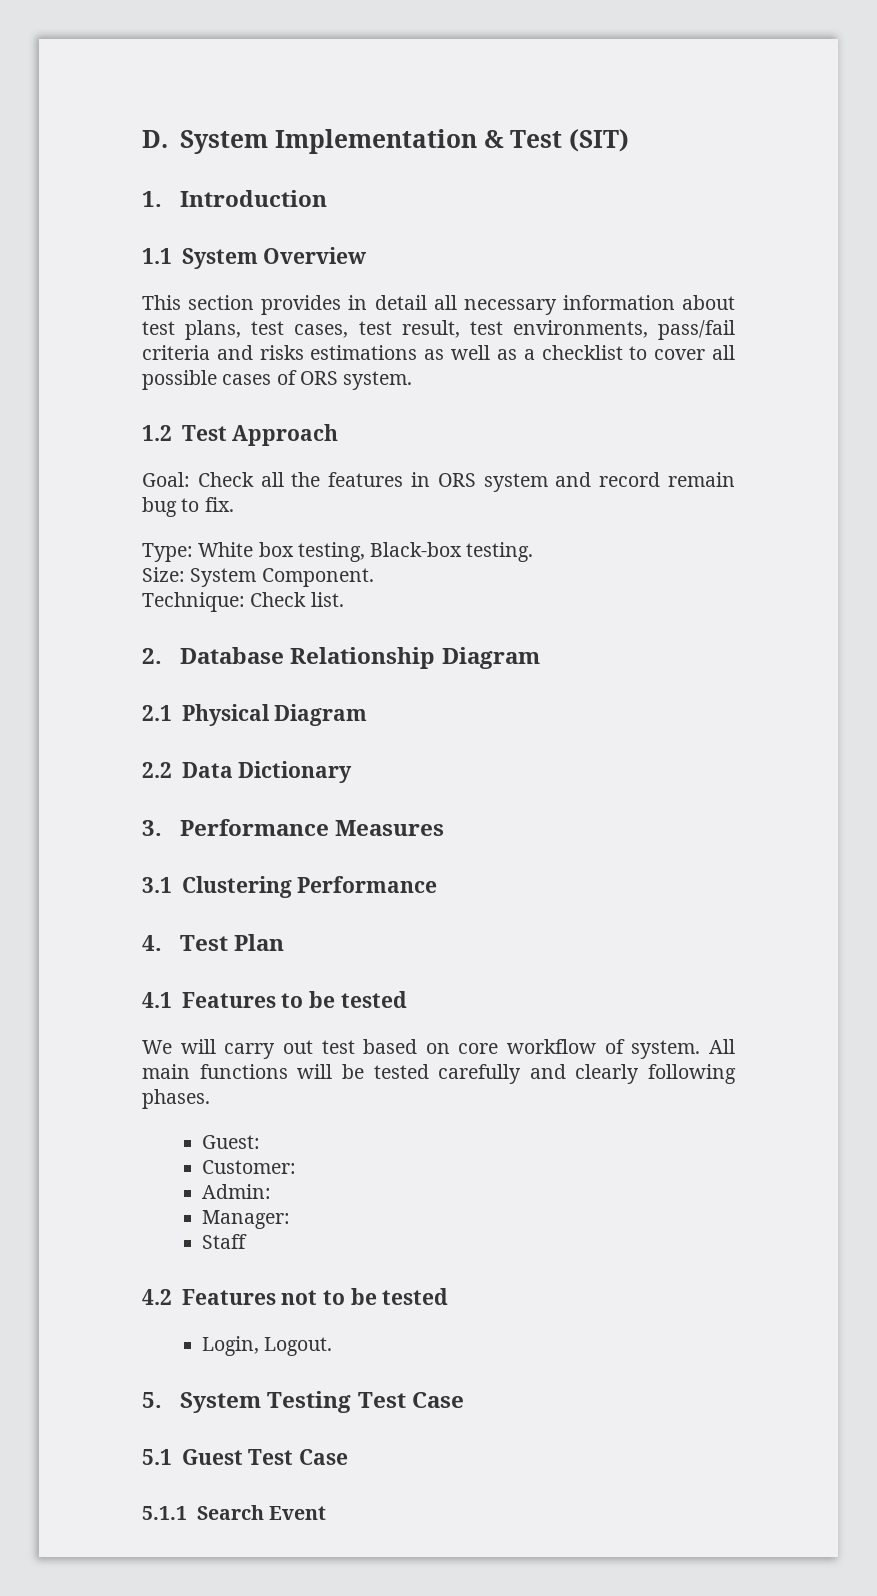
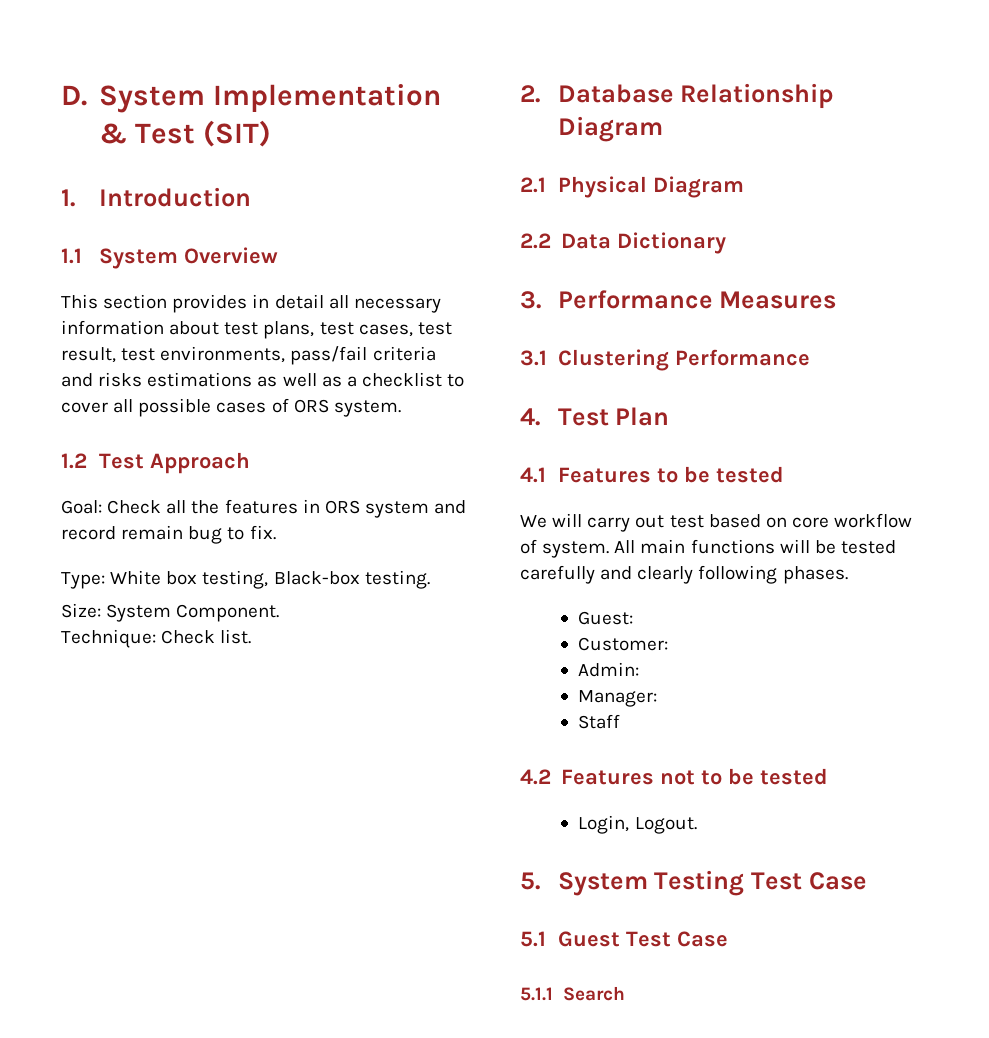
- 5.1.1 Search Event
+ 5.1.1 Search

